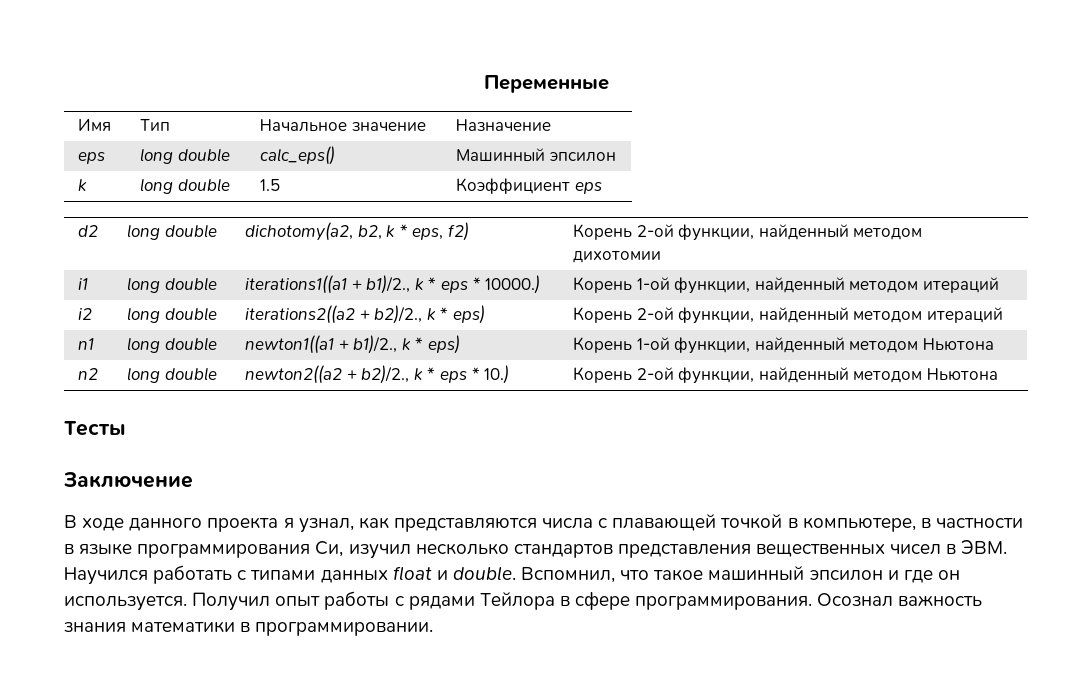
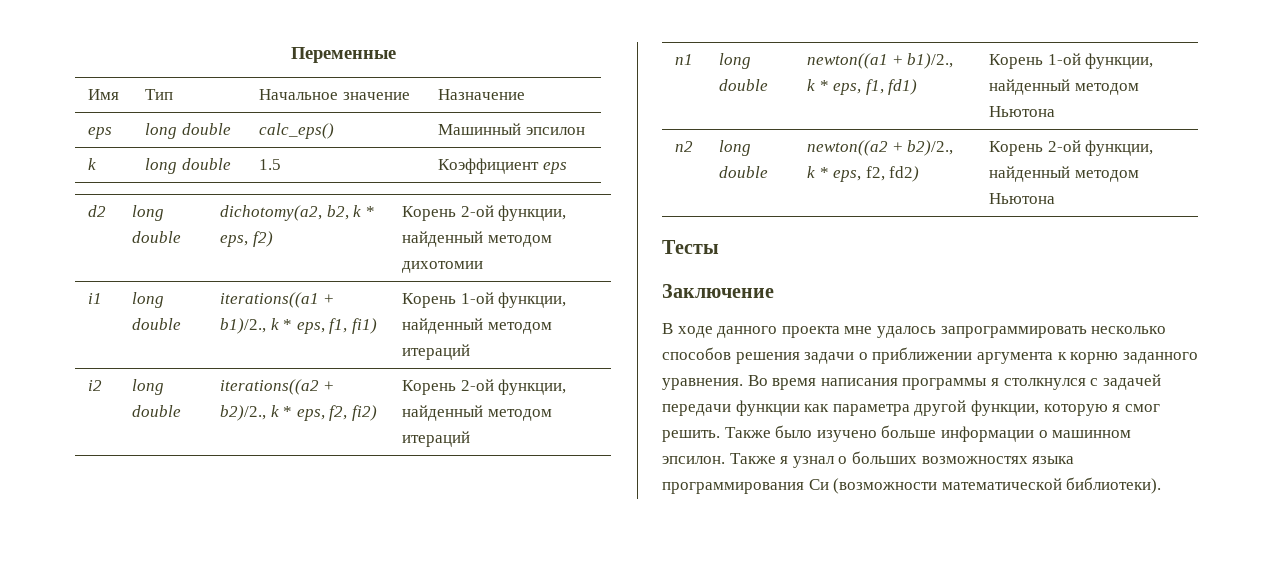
- i1 | long double | iterations1((a1 + b1)/2., k * eps * 10000.) | Корень 1-ой функции, найденный методом итераций
+ i1 | long double | iterations((a1 + b1)/2., k * eps, f1, fi1) | Корень 1-ой функции, найденный методом итераций
- i2 | long double | iterations2((a2 + b2)/2., k * eps) | Корень 2-ой функции, найденный методом итераций
+ i2 | long double | iterations((a2 + b2)/2., k * eps, f2, fi2) | Корень 2-ой функции, найденный методом итераций
- n1 | long double | newton1((a1 + b1)/2., k * eps) | Корень 1-ой функции, найденный методом Ньютона
+ n1 | long double | newton((a1 + b1)/2., k * eps, f1, fd1) | Корень 1-ой функции, найденный методом Ньютона
- n2 | long double | newton2((a2 + b2)/2., k * eps * 10.) | Корень 2-ой функции, найденный методом Ньютона
+ n2 | long double | newton((a2 + b2)/2., k * eps, f2, fd2) | Корень 2-ой функции, найденный методом Ньютона
- В ходе данного проекта я узнал, как представляются числа с плавающей точкой в компьютере, в частности в языке программирования Си, изучил несколько стандартов представления вещественных чисел в ЭВМ. Научился работать с типами данных float и double. Вспомнил, что такое машинный эпсилон и где он используется. Получил опыт работы с рядами Тейлора в сфере программирования. Осознал важность знания математики в программировании.
+ В ходе данного проекта мне удалось запрограммировать несколько способов решения задачи о приближении аргумента к корню заданного уравнения. Во время написания программы я столкнулся с задачей передачи функции как параметра другой функции, которую я смог решить. Также было изучено больше информации о машинном эпсилон. Также я узнал о больших возможностях языка программирования Си (возможности математической библиотеки).

